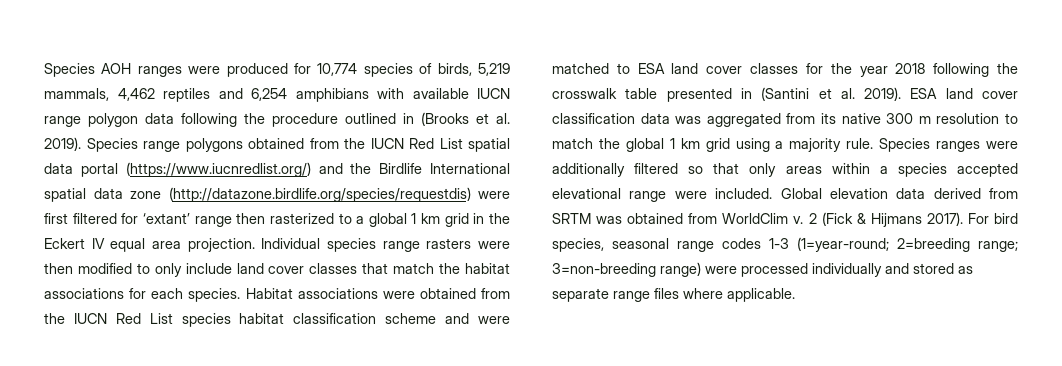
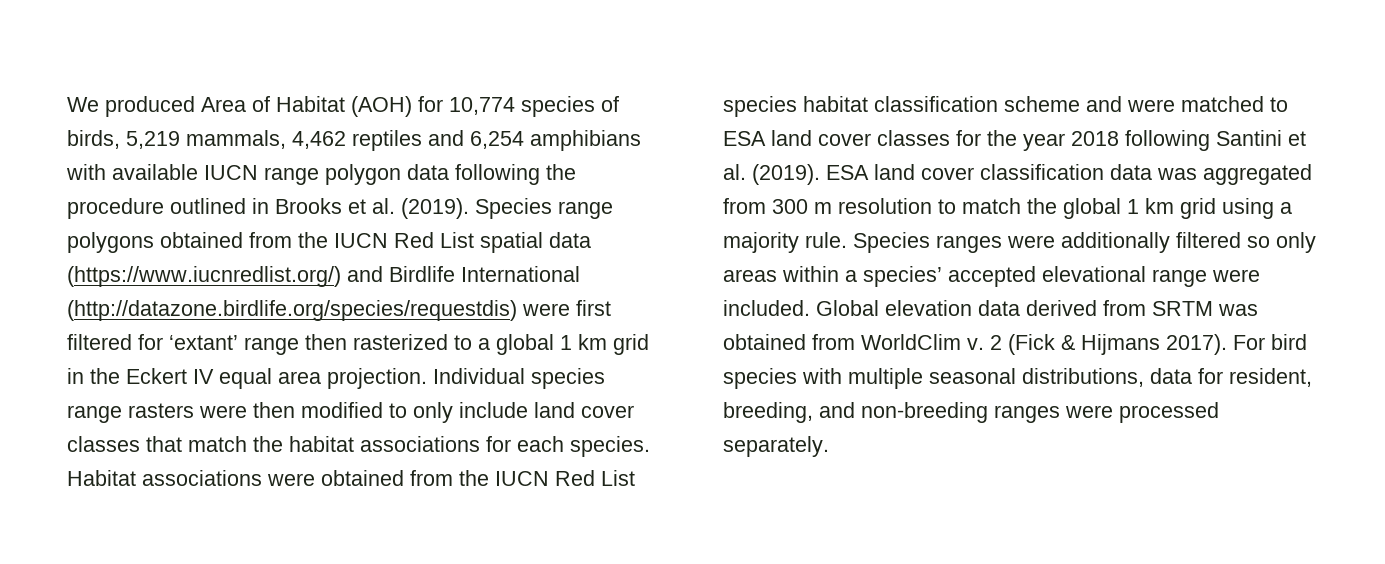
- Species AOH ranges were produced for 10,774 species of birds, 5,219 mammals, 4,462 reptiles and 6,254 amphibians with available IUCN range polygon data following the procedure outlined in (Brooks et al. 2019).
+ We produced Area of Habitat (AOH) for 10,774 species of birds, 5,219 mammals, 4,462 reptiles and 6,254 amphibians with available IUCN range polygon data following the procedure outlined in Brooks et al. (2019).
- Species range polygons obtained from the IUCN Red List spatial data portal (https://www.iucnredlist.org/) and the Birdlife International spatial data zone (http://datazone.birdlife.org/species/requestdis) were first filtered for ‘extant’ range then rasterized to a global 1 km grid in the Eckert IV equal area projection.
+ Species range polygons obtained from the IUCN Red List spatial data (https://www.iucnredlist.org/) and Birdlife International (http://datazone.birdlife.org/species/requestdis) were first filtered for ‘extant’ range then rasterized to a global 1 km grid in the Eckert IV equal area projection.
- Habitat associations were obtained from the IUCN Red List species habitat classification scheme and were matched to ESA land cover classes for the year 2018 following the crosswalk table presented in (Santini et al. 2019).
+ Habitat associations were obtained from the IUCN Red List species habitat classification scheme and were matched to ESA land cover classes for the year 2018 following Santini et al. (2019).
- ESA land cover classification data was aggregated from its native 300 m resolution to match the global 1 km grid using a majority rule.
+ ESA land cover classification data was aggregated from 300 m resolution to match the global 1 km grid using a majority rule.
- Species ranges were additionally filtered so that only areas within a species accepted elevational range were included.
+ Species ranges were additionally filtered so only areas within a species’ accepted elevational range were included.
- For bird species, seasonal range codes 1-3 (1=year-round; 2=breeding range; 3=non-breeding range) were processed individually and stored as separate range files where applicable.
+ For bird species with multiple seasonal distributions, data for resident, breeding, and non-breeding ranges were processed separately.

